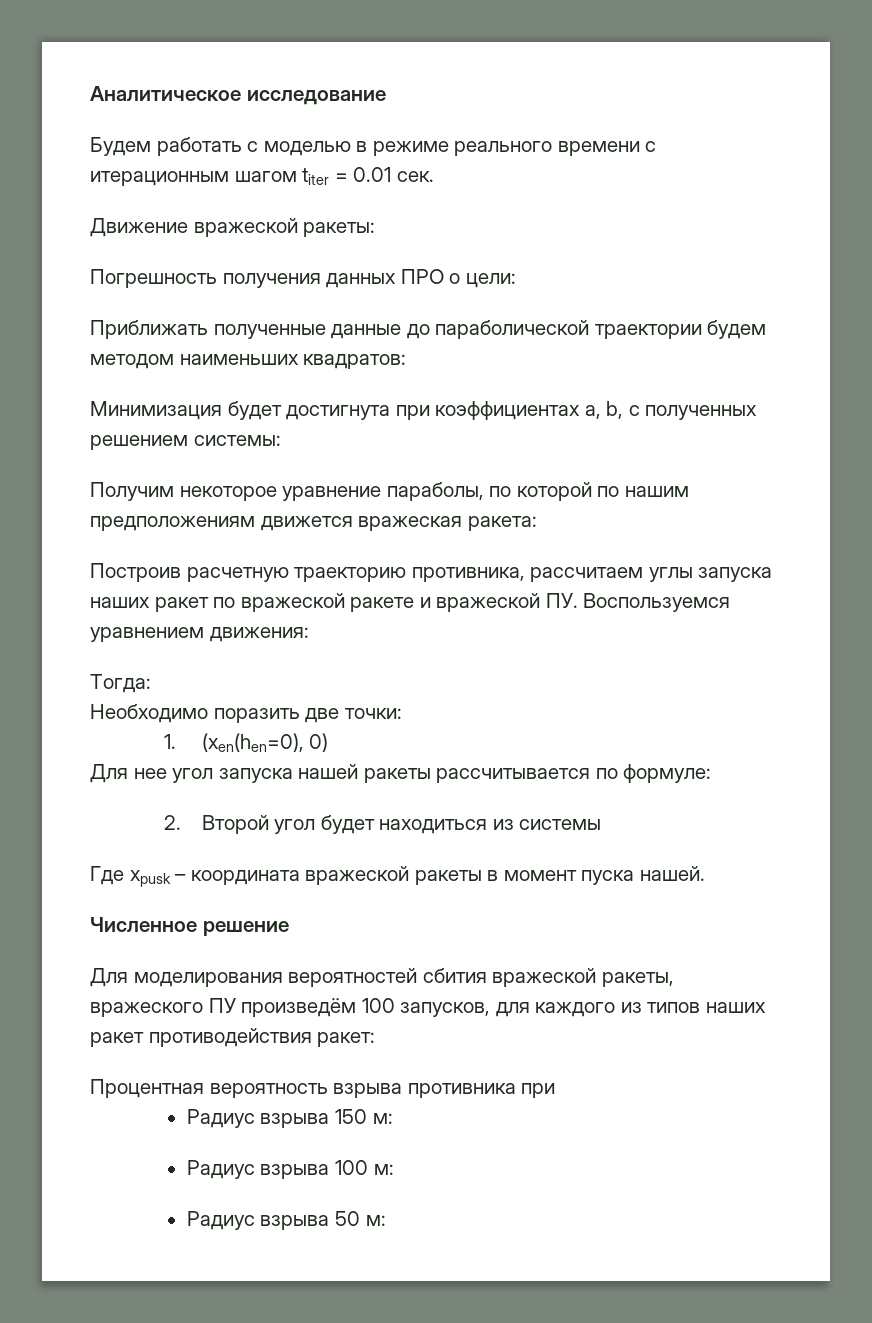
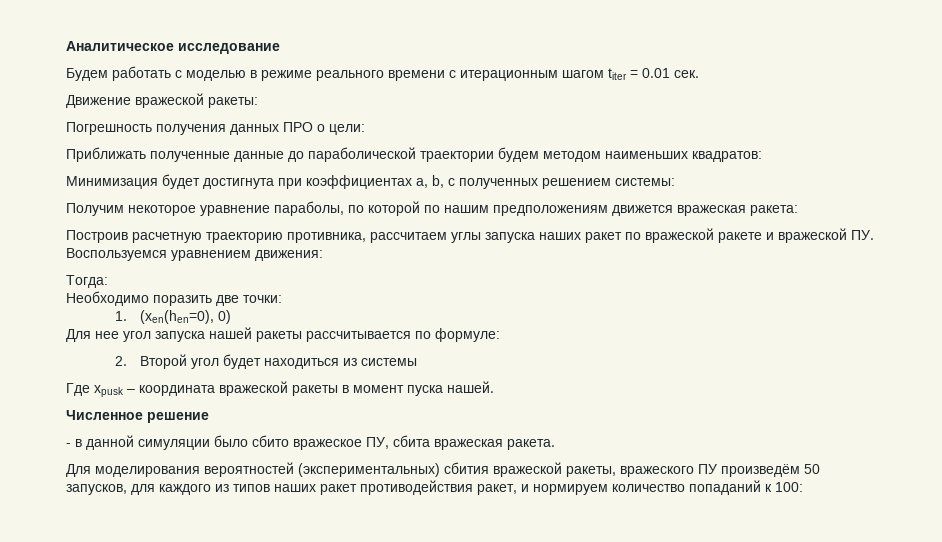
+ - в данной симуляции было сбито вражеское ПУ, сбита вражеская ракета.
- Для моделирования вероятностей сбития вражеской ракеты, вражеского ПУ произведём 100 запусков, для каждого из типов наших ракет противодействия ракет:
- Процентная вероятность взрыва противника при
- Радиус взрыва 150 м:
- Радиус взрыва 100 м:
- Радиус взрыва 50 м:
+ Для моделирования вероятностей (экспериментальных) сбития вражеской ракеты, вражеского ПУ произведём 50 запусков, для каждого из типов наших ракет противодействия ракет, и нормируем количество попаданий к 100:

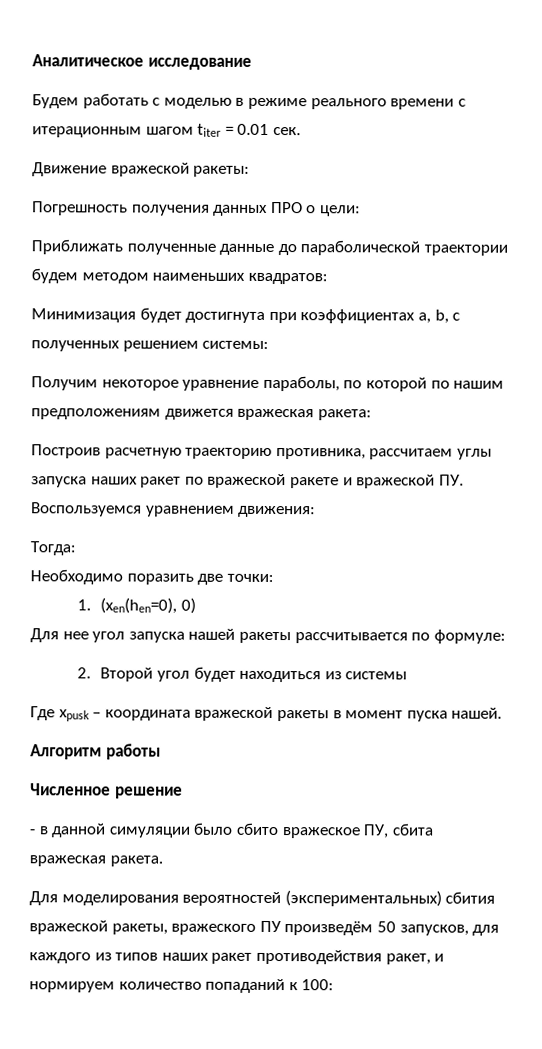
+ Алгоритм работы

